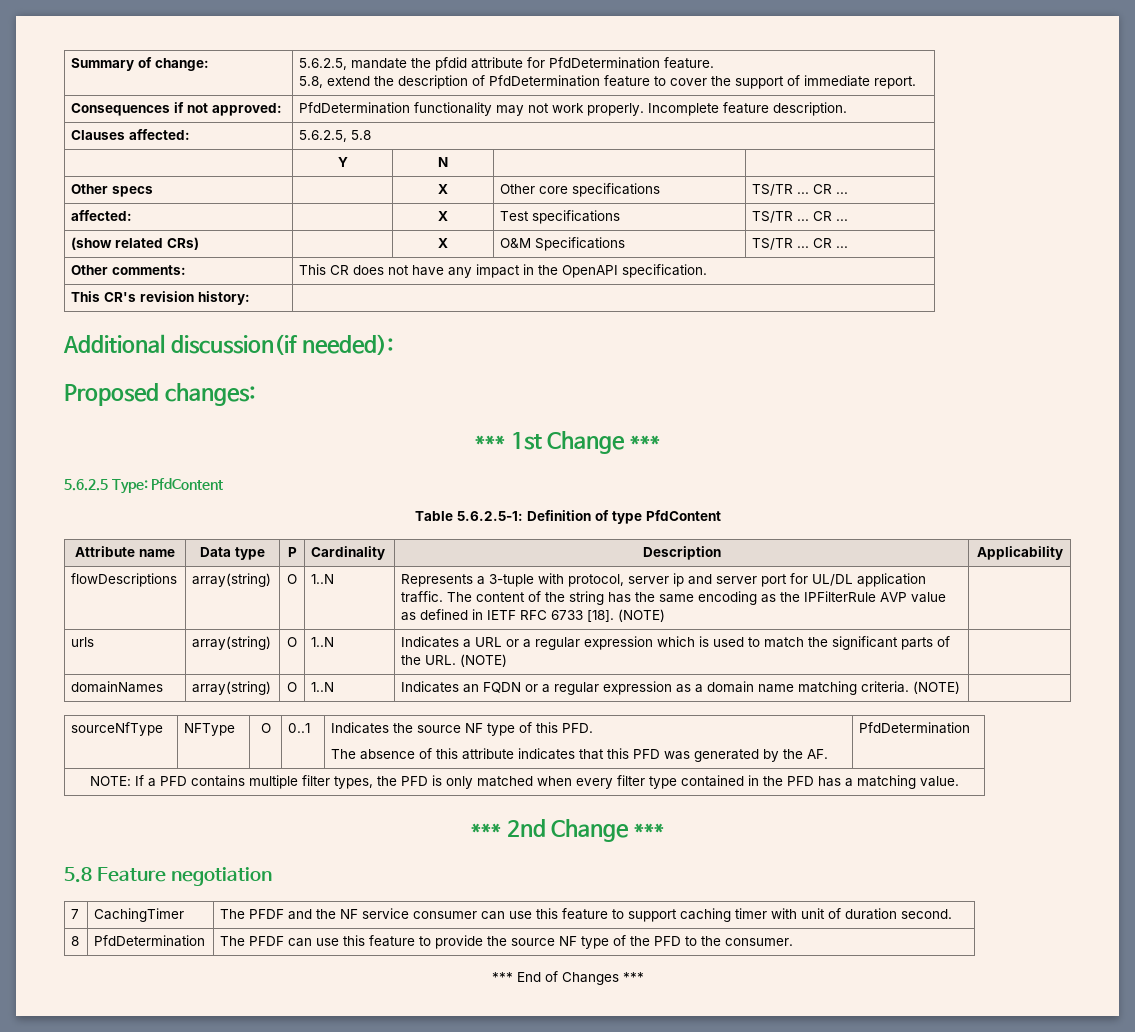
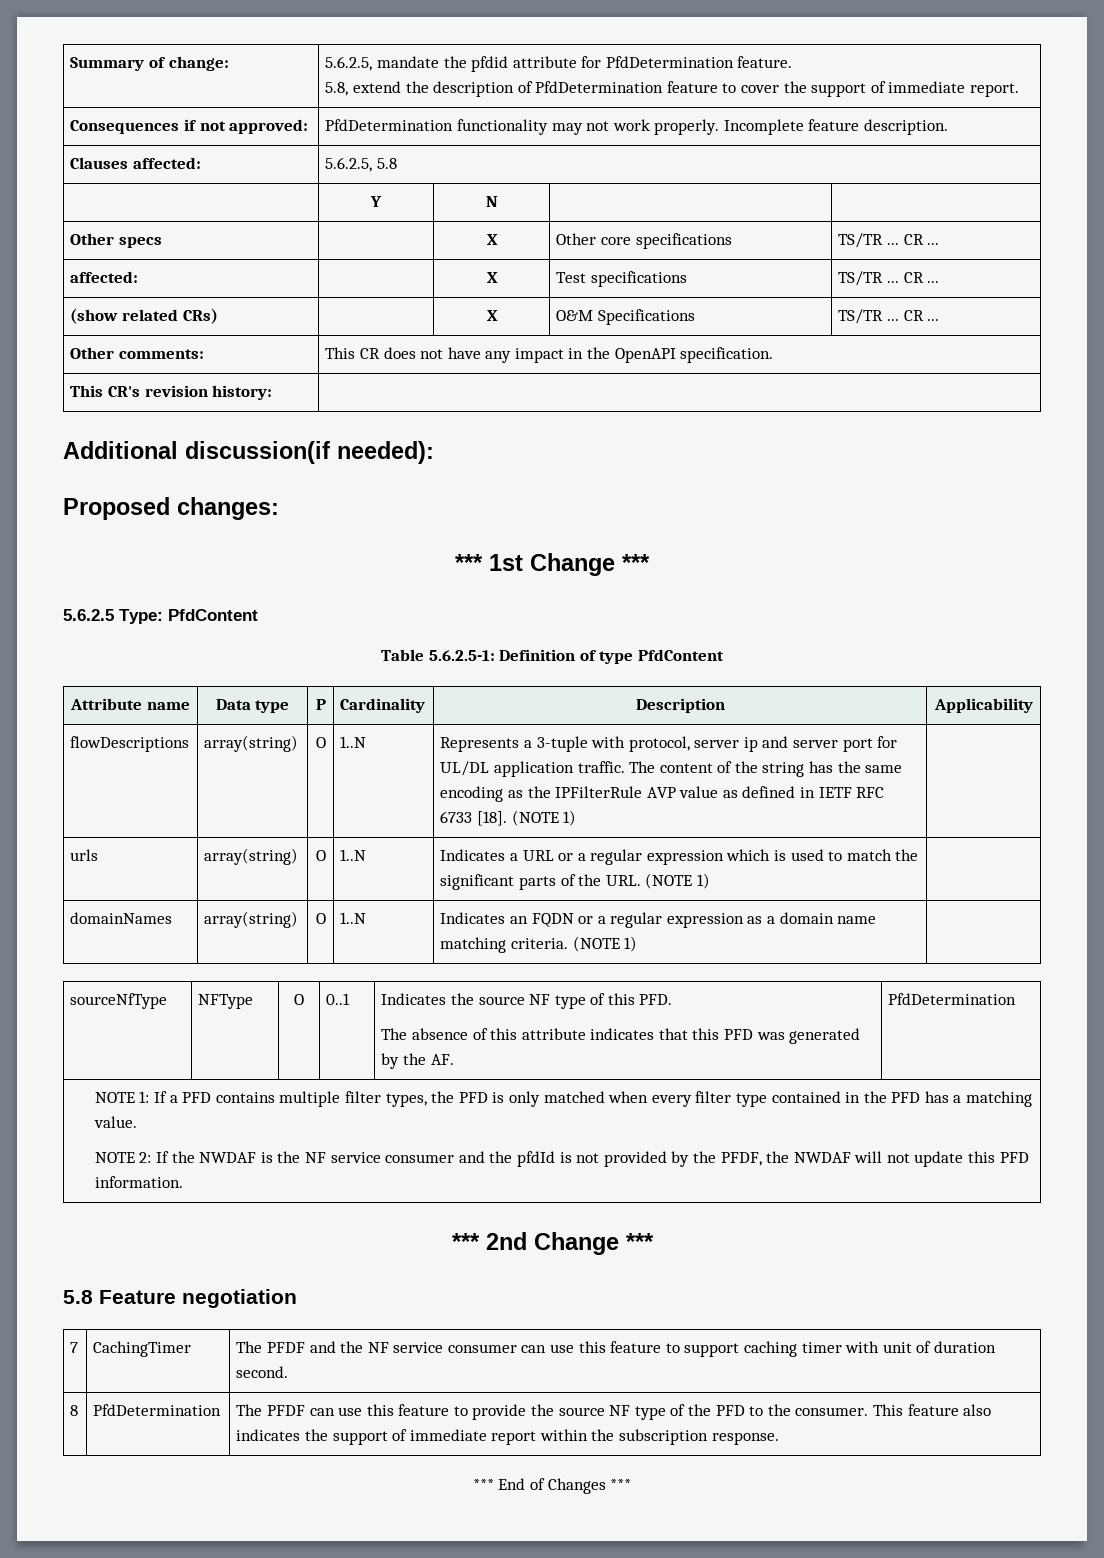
- The content of the string has the same encoding as the IPFilterRule AVP value as defined in IETF RFC 6733 [18]. (NOTE)
+ The content of the string has the same encoding as the IPFilterRule AVP value as defined in IETF RFC 6733 [18]. (NOTE 1)
- urls | array(string) | O | 1..N | Indicates a URL or a regular expression which is used to match the significant parts of the URL. (NOTE) |
+ urls | array(string) | O | 1..N | Indicates a URL or a regular expression which is used to match the significant parts of the URL. (NOTE 1) |
- domainNames | array(string) | O | 1..N | Indicates an FQDN or a regular expression as a domain name matching criteria. (NOTE) |
+ domainNames | array(string) | O | 1..N | Indicates an FQDN or a regular expression as a domain name matching criteria. (NOTE 1) |
- NOTE: If a PFD contains multiple filter types, the PFD is only matched when every filter type contained in the PFD has a matching value.
+ NOTE 1: If a PFD contains multiple filter types, the PFD is only matched when every filter type contained in the PFD has a matching value.
+ NOTE 2: If the NWDAF is the NF service consumer and the pfdId is not provided by the PFDF, the NWDAF will not update this PFD information.
- 8 | PfdDetermination | The PFDF can use this feature to provide the source NF type of the PFD to the consumer.
+ 8 | PfdDetermination | The PFDF can use this feature to provide the source NF type of the PFD to the consumer. This feature also indicates the support of immediate report within the subscription response.

